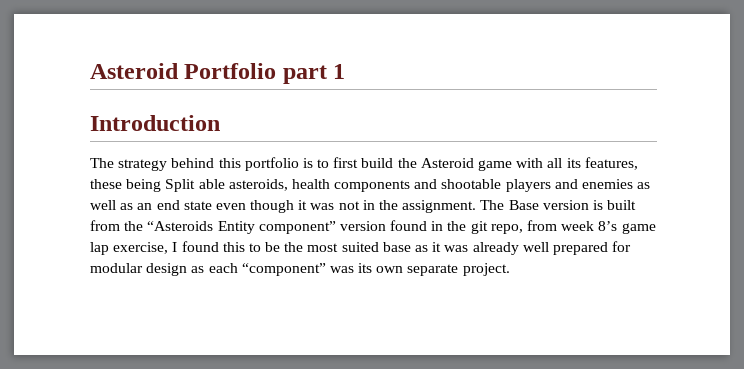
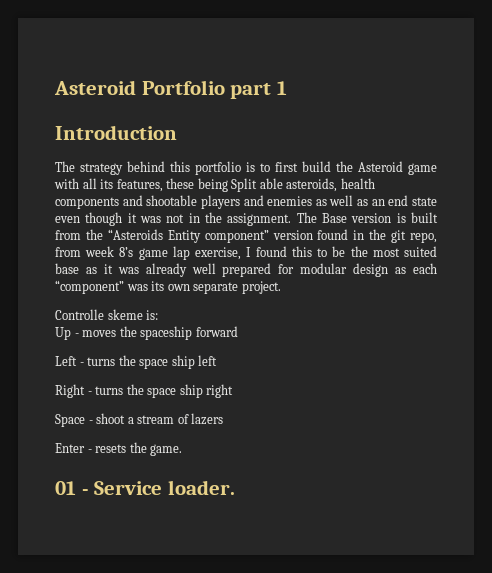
+ Controlle skeme is:
+ Up - moves the spaceship forward
+ Left - turns the space ship left
+ Right - turns the space ship right
+ Space - shoot a stream of lazers
+ Enter - resets the game.
+ 01 - Service loader.

